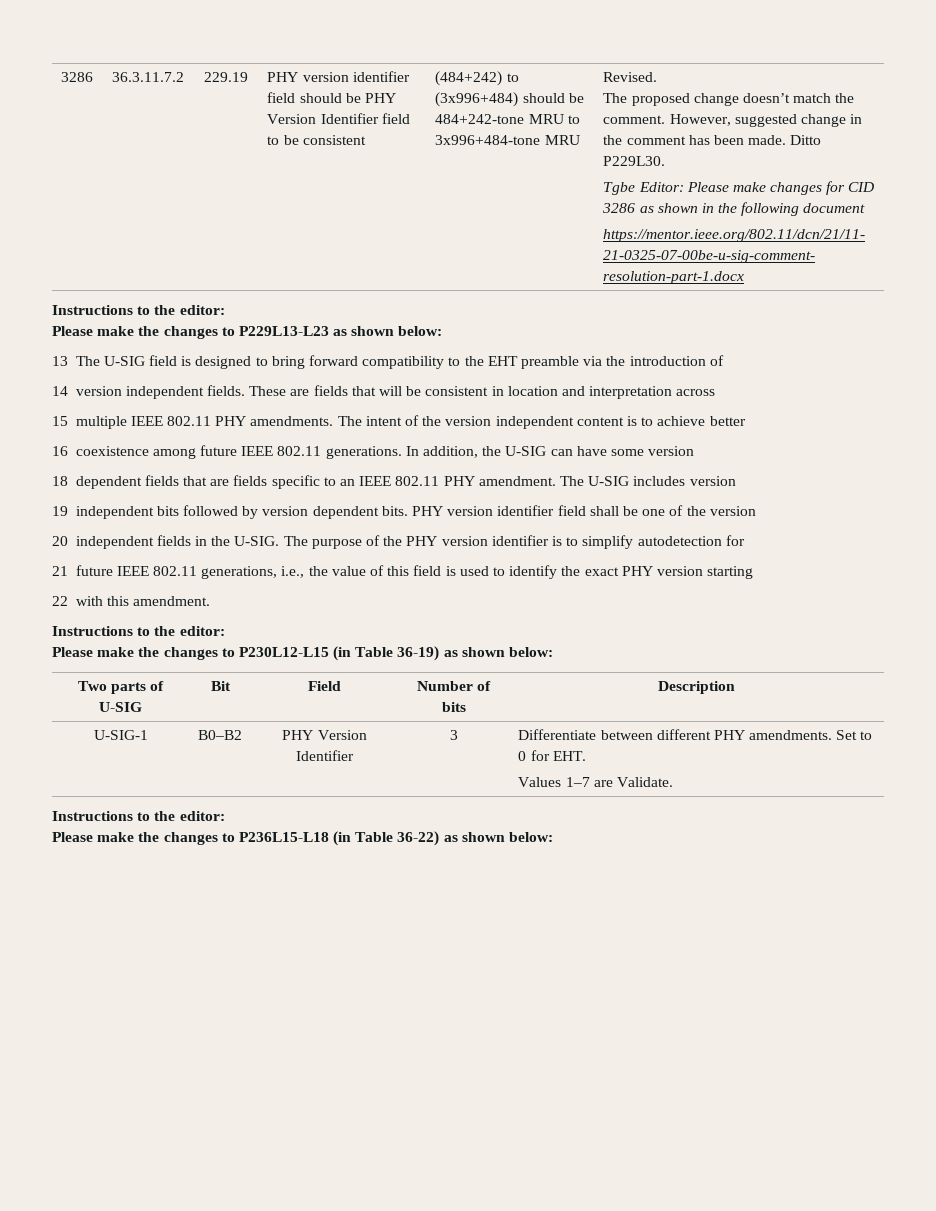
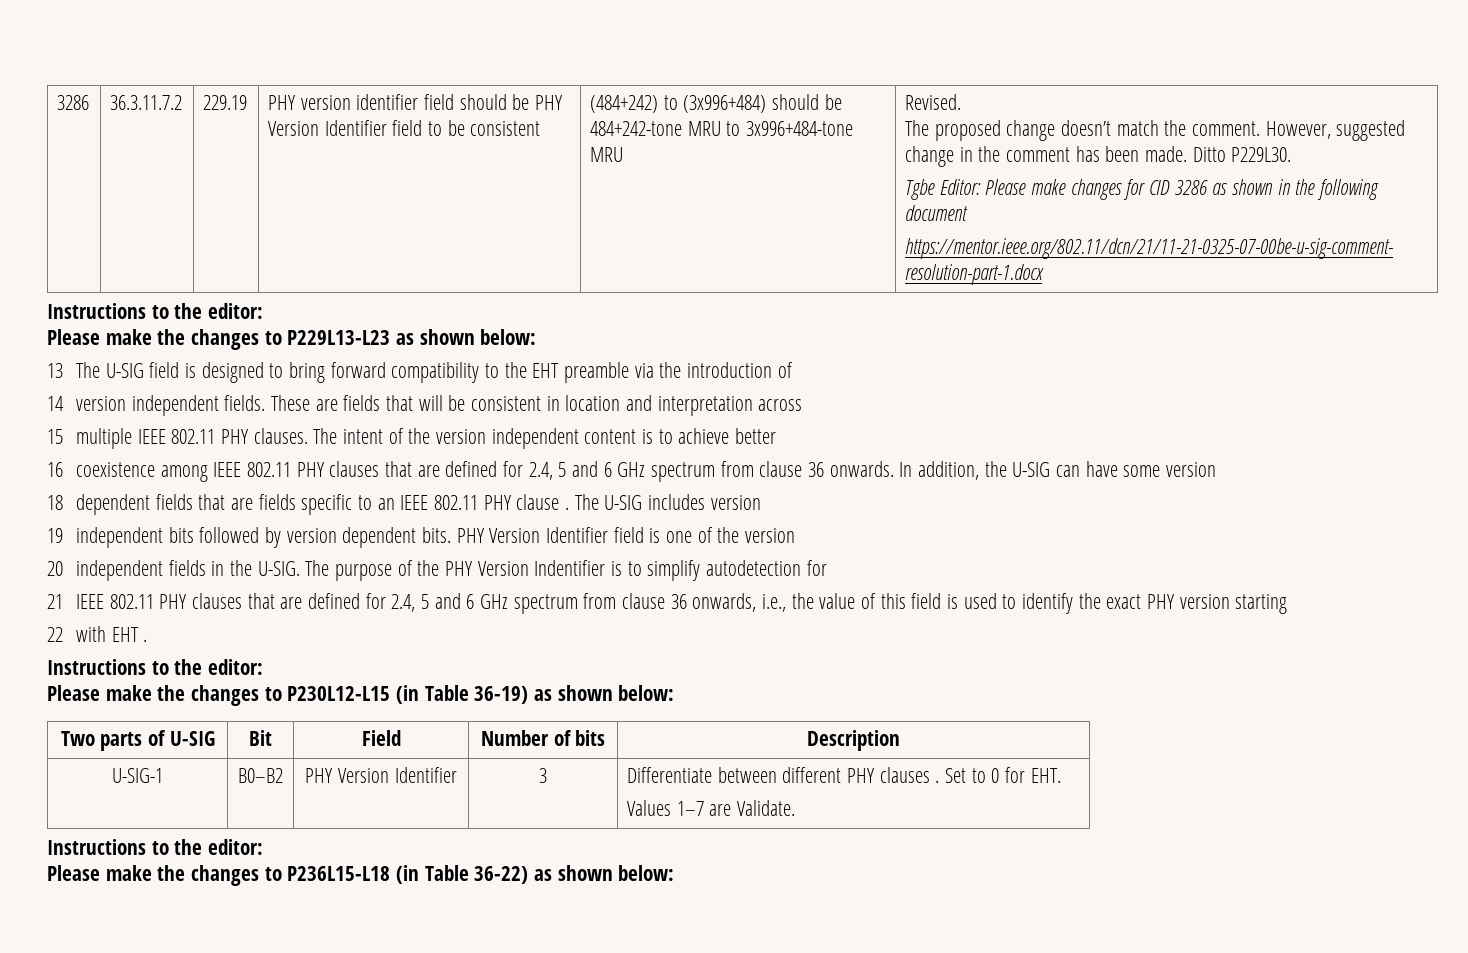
- 15 multiple IEEE 802.11 PHY amendments.
+ 15 multiple IEEE 802.11 PHY clauses.
- 16 coexistence among future IEEE 802.11 generations.
+ 16 coexistence among IEEE 802.11 PHY clauses that are defined for 2.4, 5 and 6 GHz spectrum from clause 36 onwards.
- 18 dependent fields that are fields specific to an IEEE 802.11 PHY amendment.
+ 18 dependent fields that are fields specific to an IEEE 802.11 PHY clause .
- PHY version identifier field shall be one of the version
+ PHY Version Identifier field is one of the version
- The purpose of the PHY version identifier is to simplify autodetection for
+ The purpose of the PHY Version Indentifier is to simplify autodetection for
- 21 future IEEE 802.11 generations, i.e., the value of this field is used to identify the exact PHY version starting
+ 21 IEEE 802.11 PHY clauses that are defined for 2.4, 5 and 6 GHz spectrum from clause 36 onwards, i.e., the value of this field is used to identify the exact PHY version starting
- 22 with this amendment.
+ 22 with EHT .
- U-SIG-1 | B0–B2 | PHY Version Identifier | 3 | Differentiate between different PHY amendments. Set to 0 for EHT.
+ U-SIG-1 | B0–B2 | PHY Version Identifier | 3 | Differentiate between different PHY clauses . Set to 0 for EHT.

